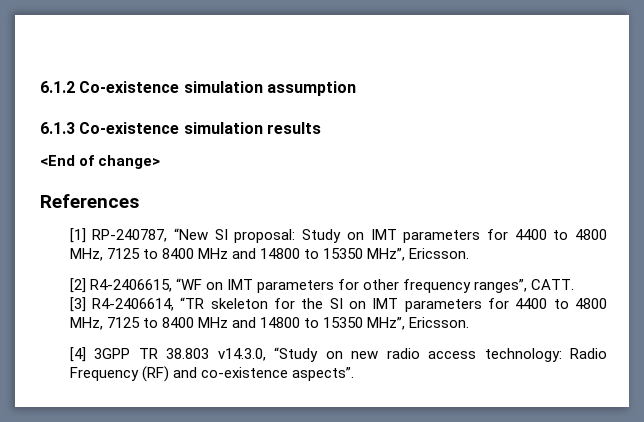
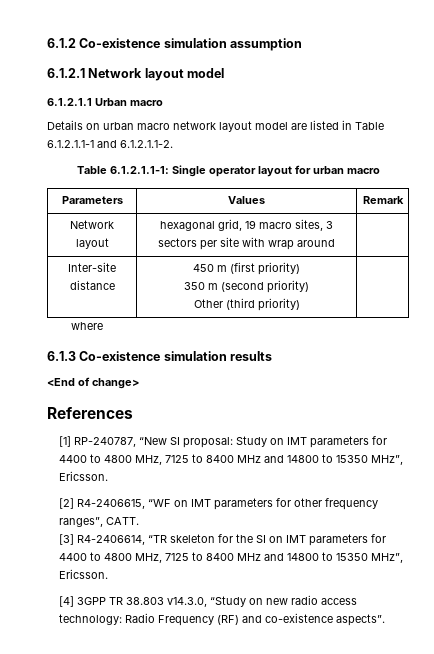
+ 6.1.2.1 Network layout model
+ 6.1.2.1.1 Urban macro
+ Details on urban macro network layout model are listed in Table 6.1.2.1.1-1 and 6.1.2.1.1-2.
+ Table 6.1.2.1.1-1: Single operator layout for urban macro
+ Parameters | Values | Remark
+ Network layout | hexagonal grid, 19 macro sites, 3 sectors per site with wrap around |
+ Inter-site distance | 450 m (first priority)
+ 350 m (second priority)
+ Other (third priority) |
+ where

